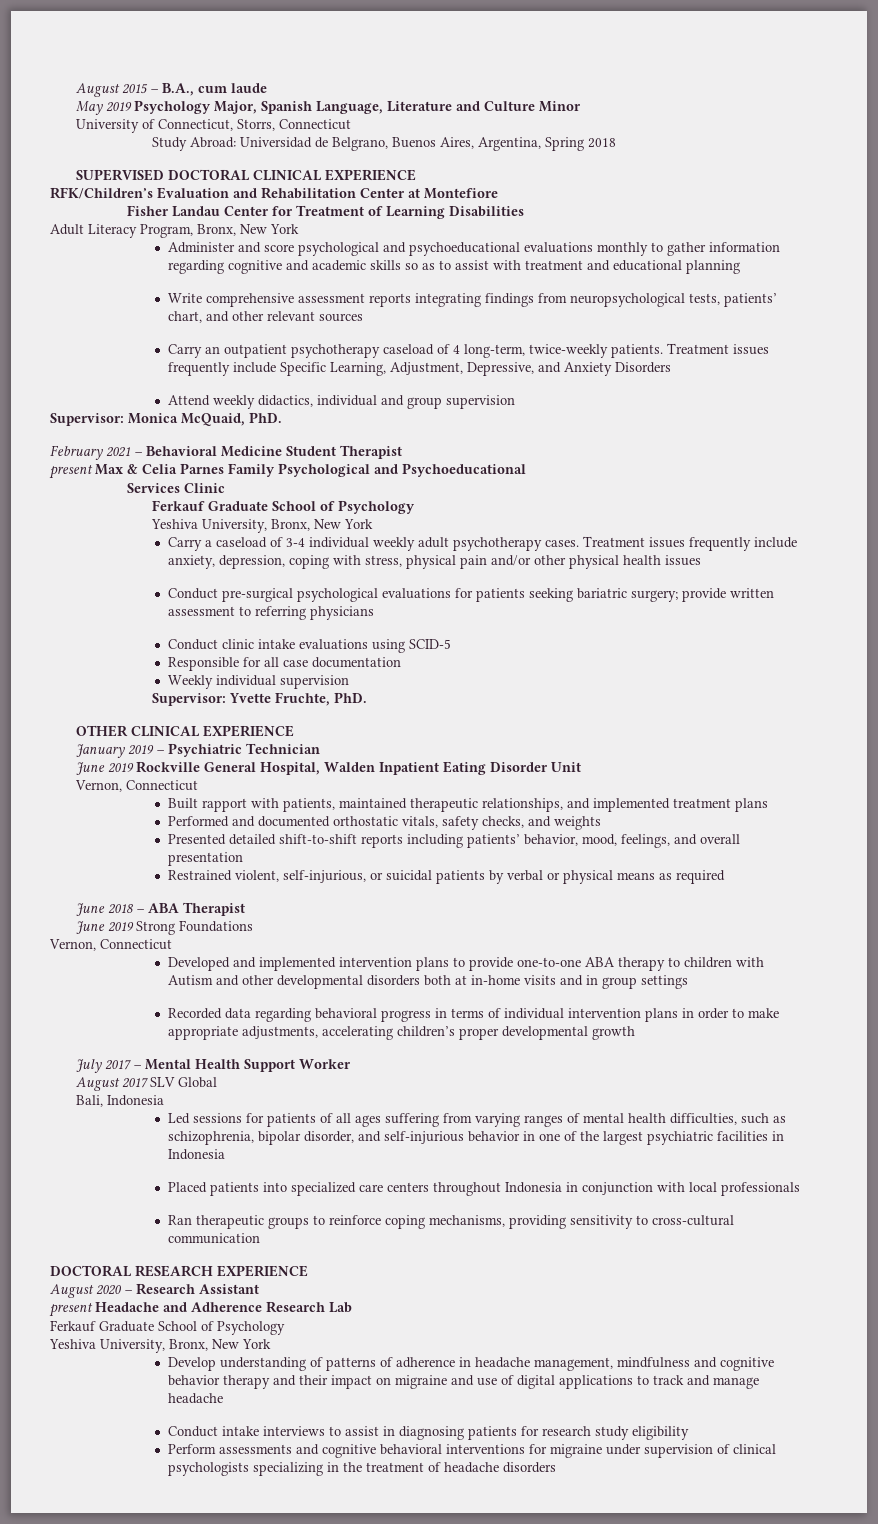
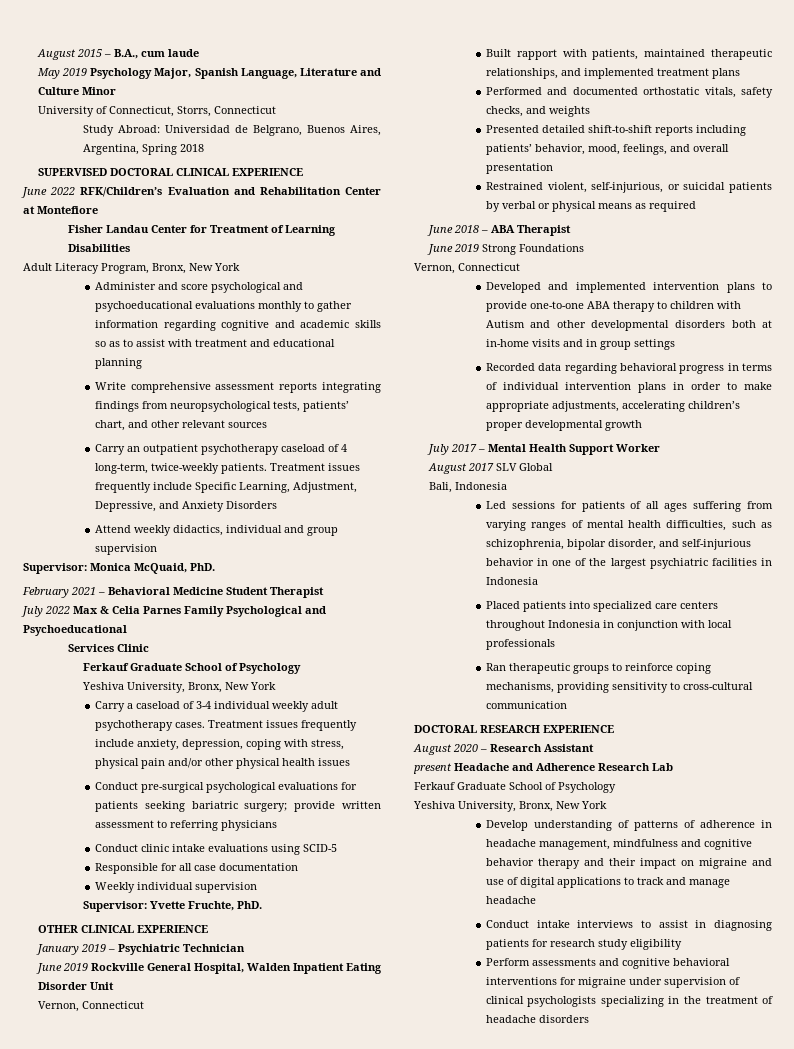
- RFK/Children’s Evaluation and Rehabilitation Center at Montefiore
+ June 2022 RFK/Children’s Evaluation and Rehabilitation Center at Montefiore
- present Max & Celia Parnes Family Psychological and Psychoeducational
+ July 2022 Max & Celia Parnes Family Psychological and Psychoeducational

